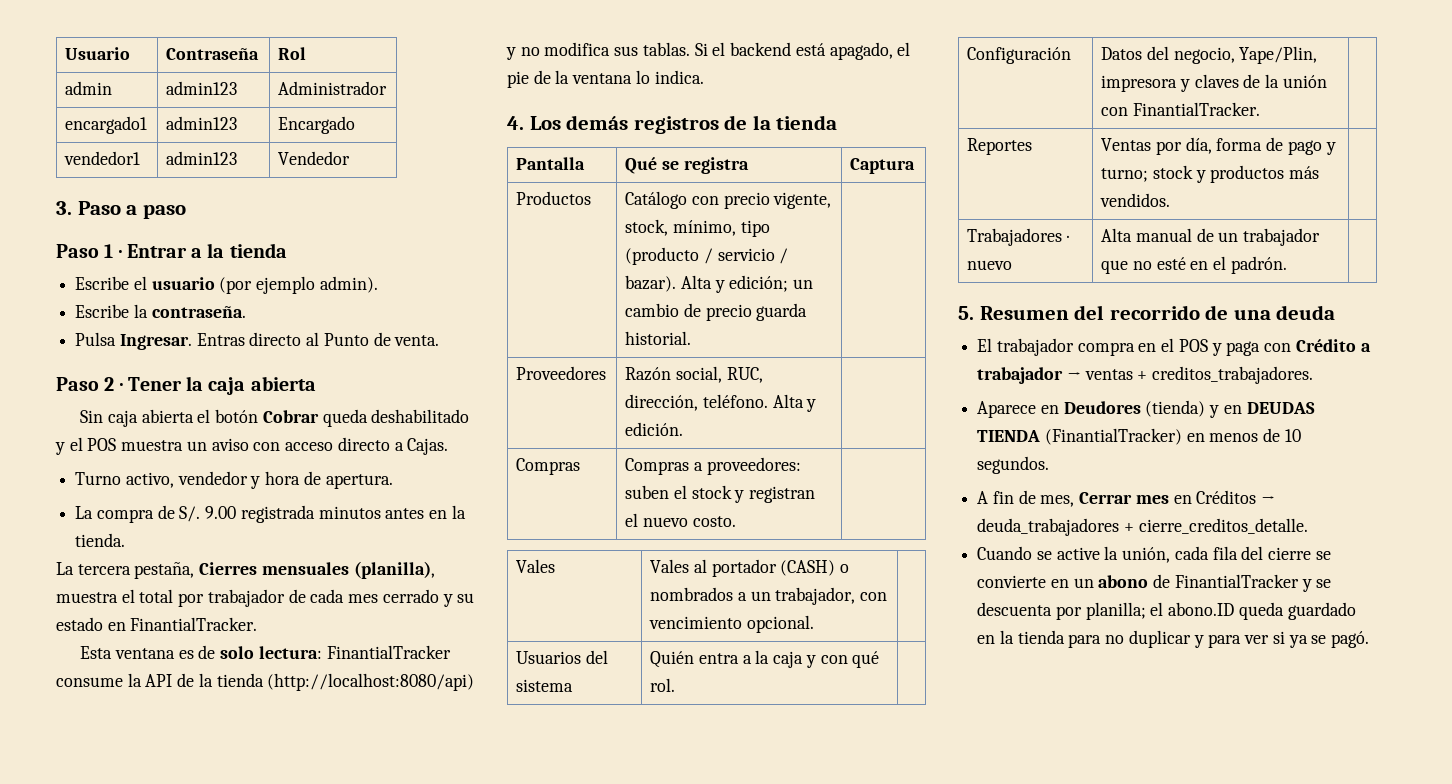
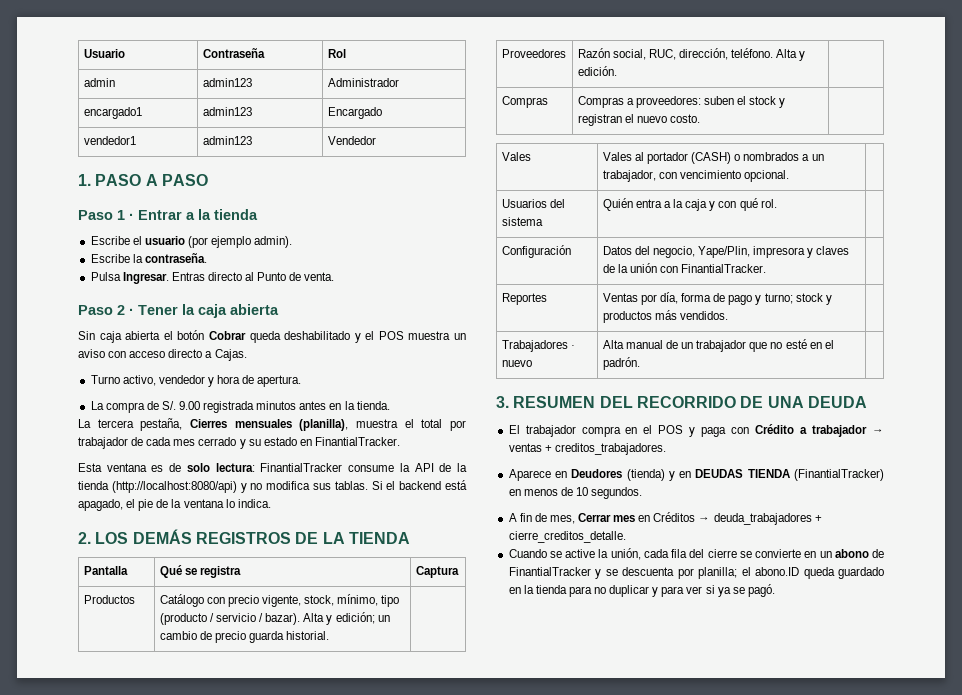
- 3. Paso a paso
+ 1. PASO A PASO
- 4. Los demás registros de la tienda
+ 2. LOS DEMÁS REGISTROS DE LA TIENDA
- 5. Resumen del recorrido de una deuda
+ 3. RESUMEN DEL RECORRIDO DE UNA DEUDA

